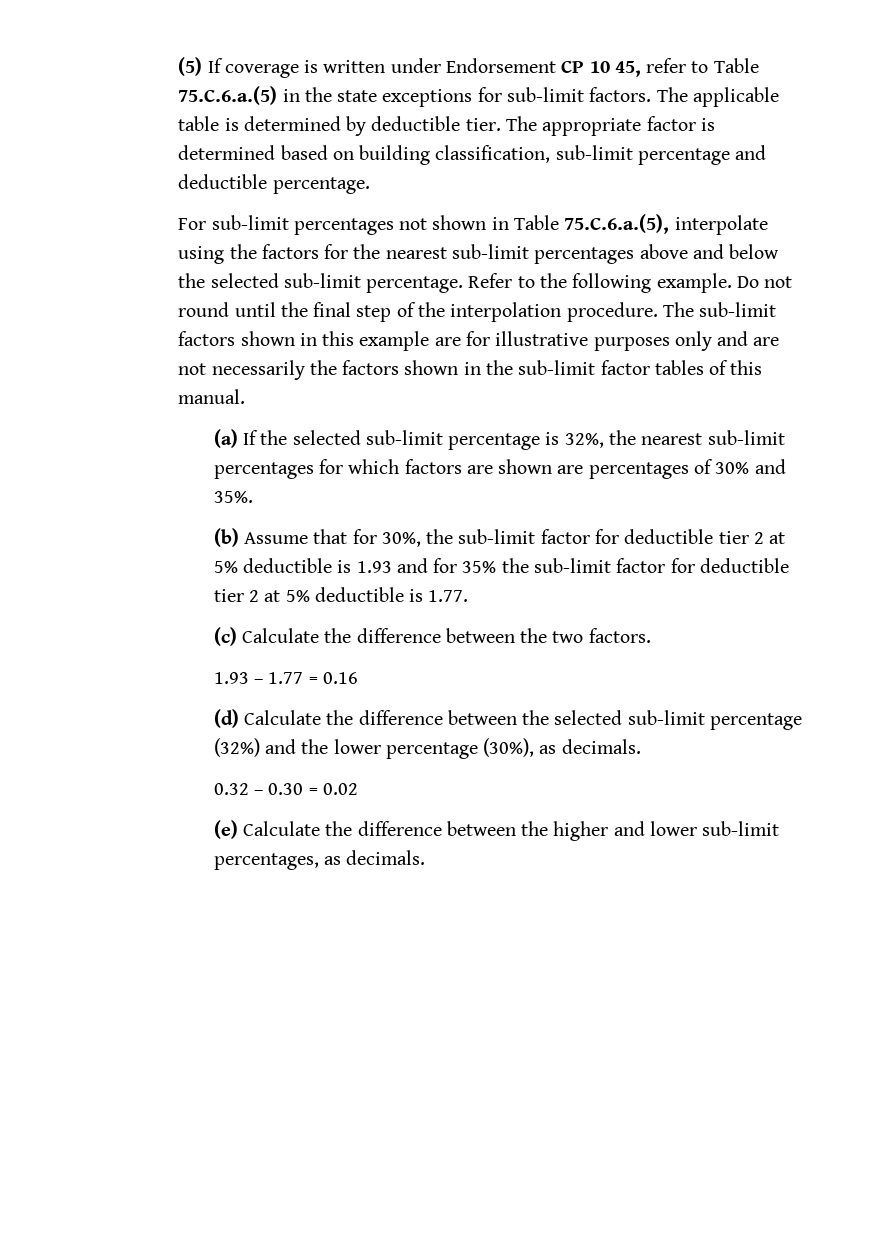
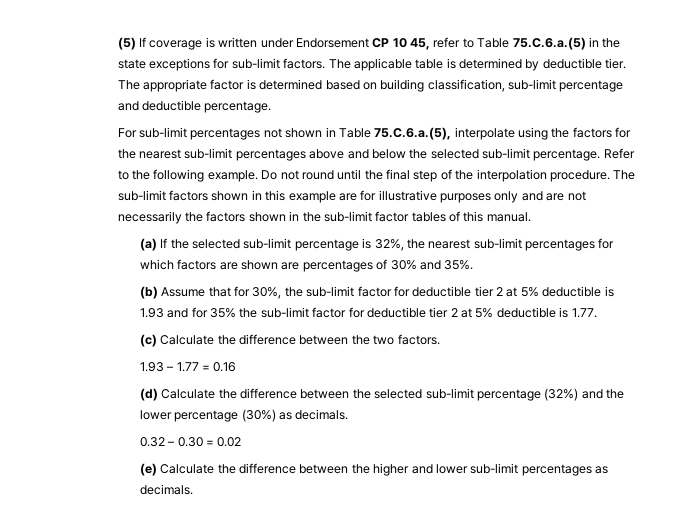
- (d) Calculate the difference between the selected sub-limit percentage (32%) and the lower percentage (30%), as decimals.
+ (d) Calculate the difference between the selected sub-limit percentage (32%) and the lower percentage (30%) as decimals.
- (e) Calculate the difference between the higher and lower sub-limit percentages, as decimals.
+ (e) Calculate the difference between the higher and lower sub-limit percentages as decimals.

